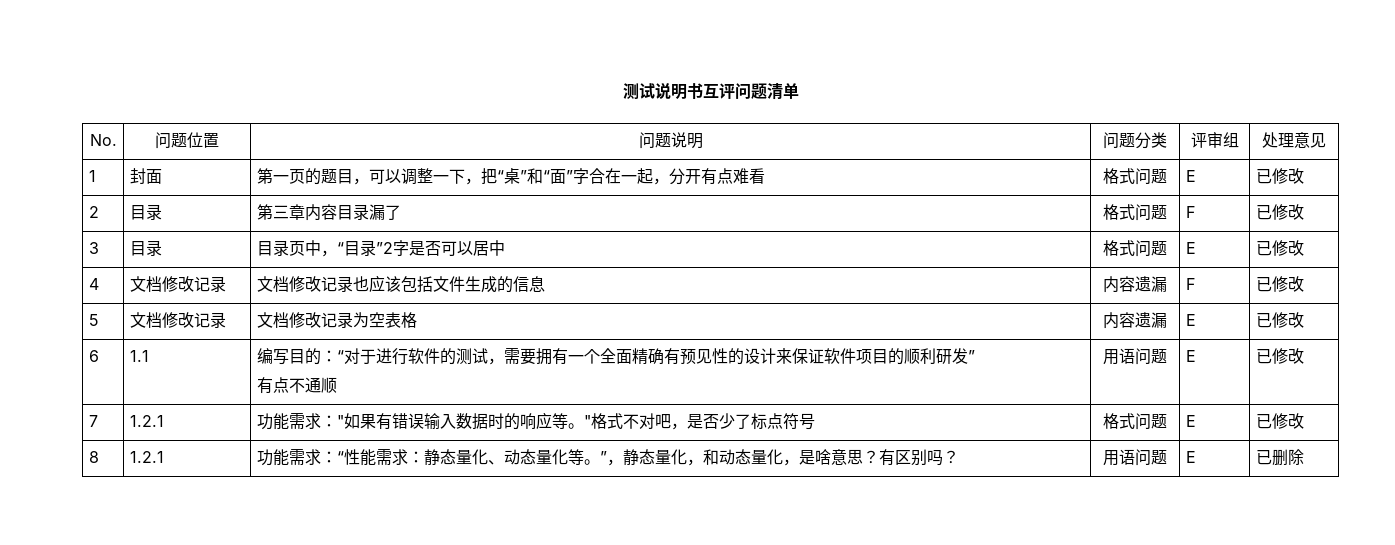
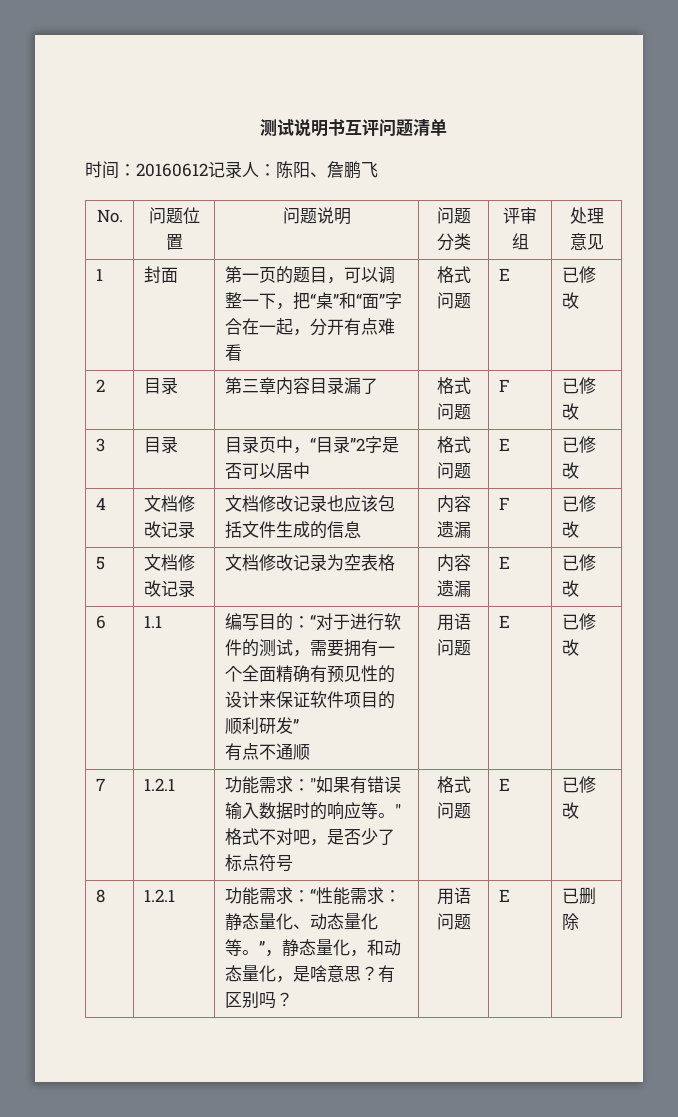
+ 时间：20160612记录人：陈阳、詹鹏飞

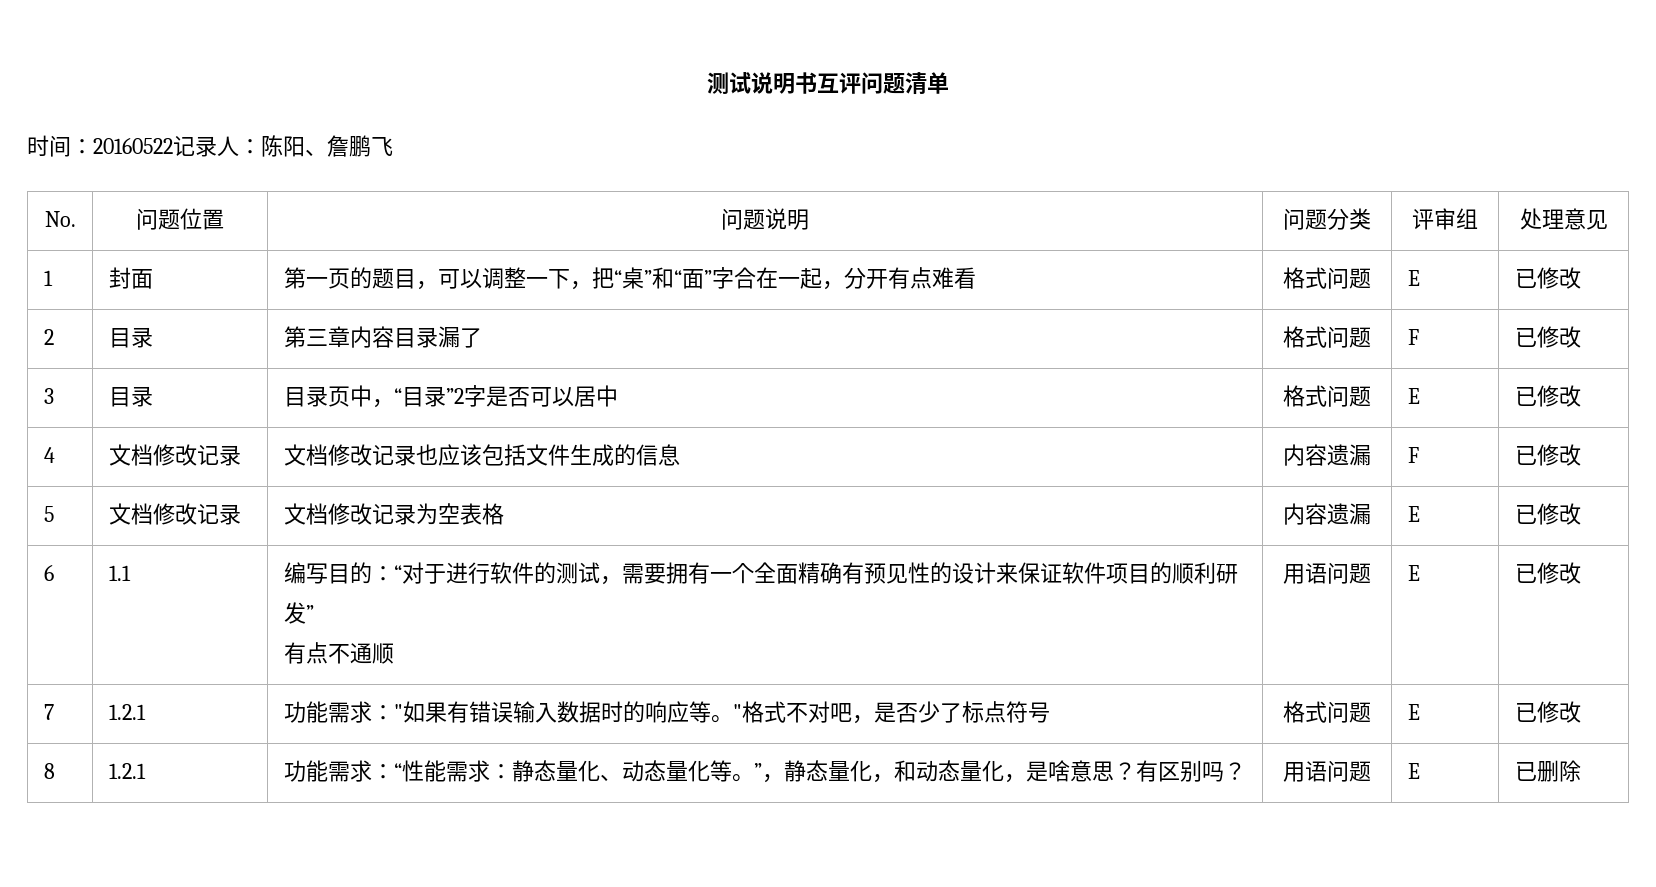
- 时间：20160612记录人：陈阳、詹鹏飞
+ 时间：20160522记录人：陈阳、詹鹏飞

